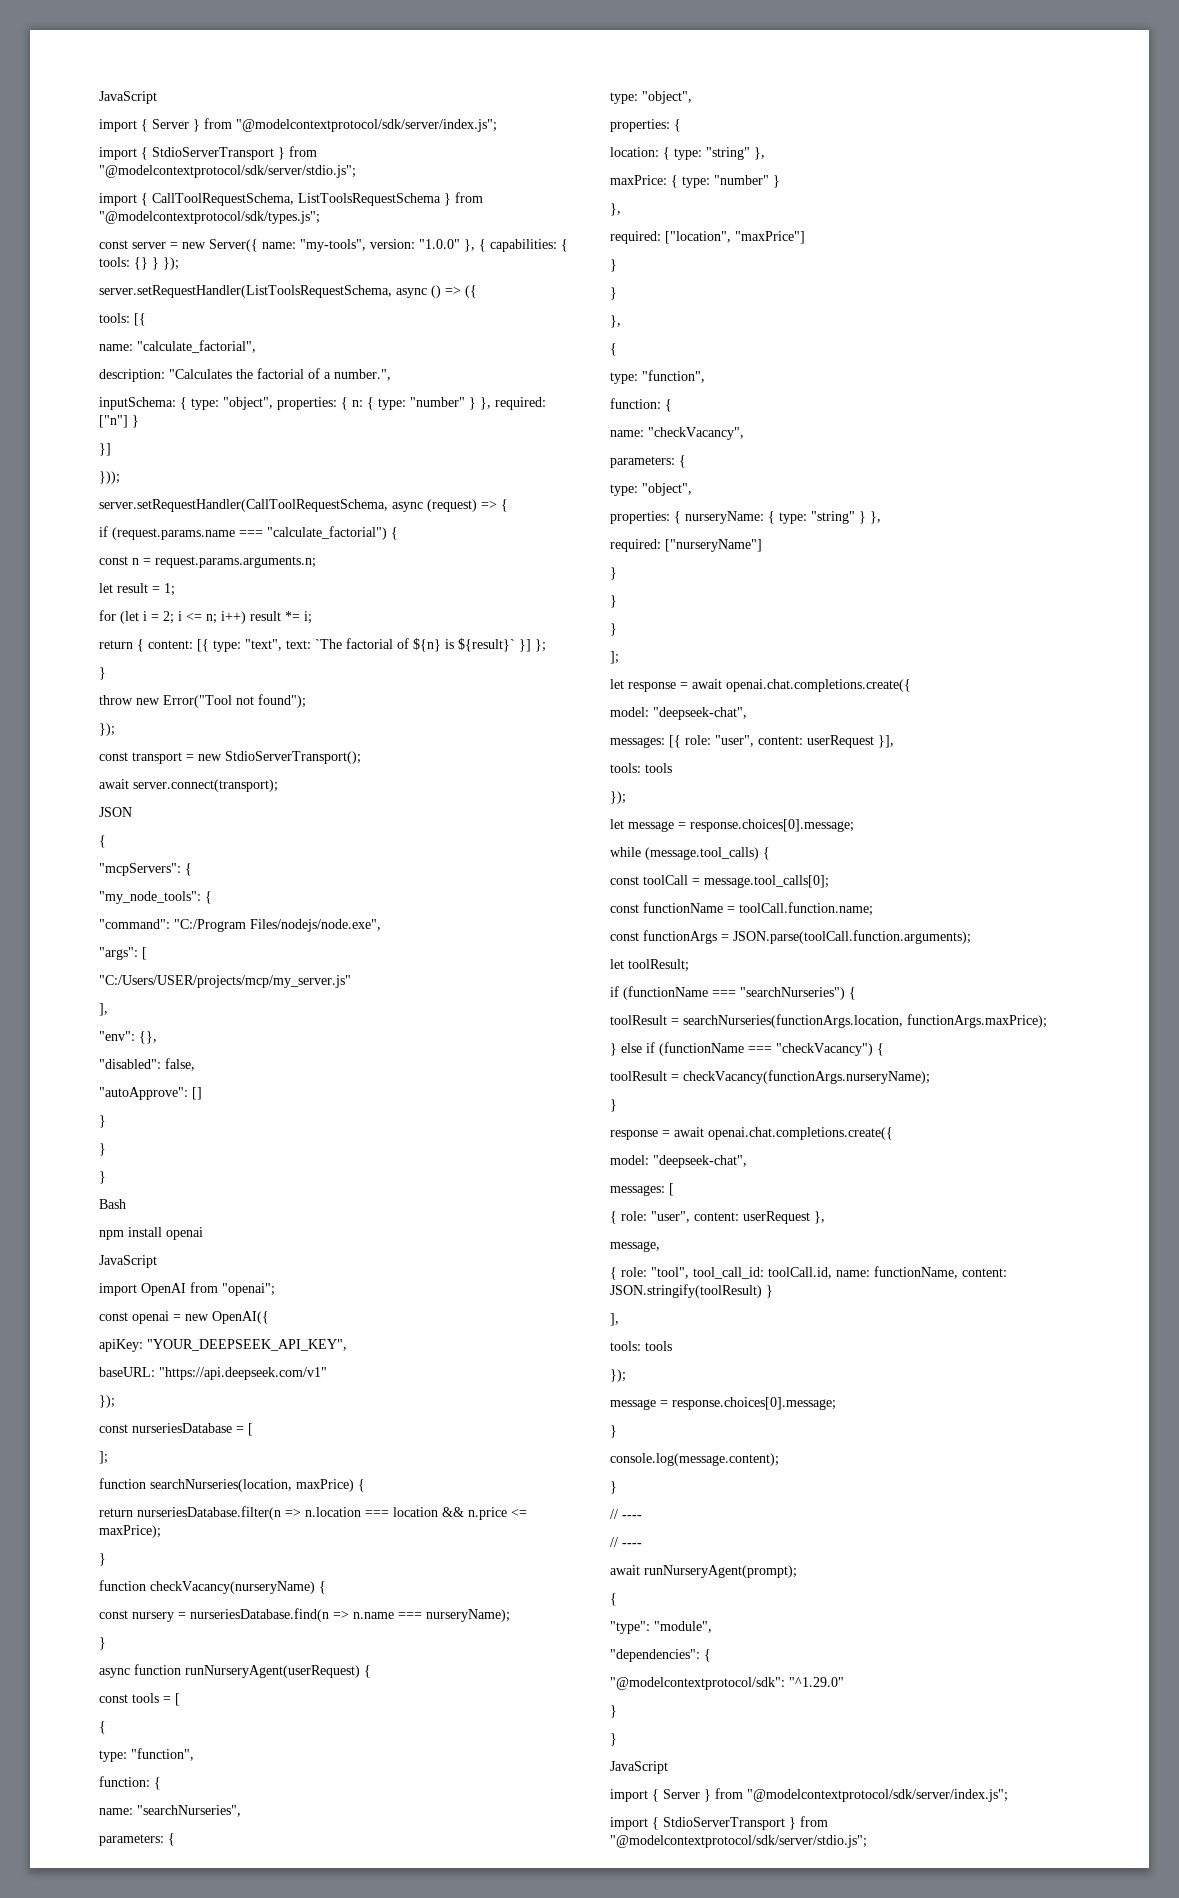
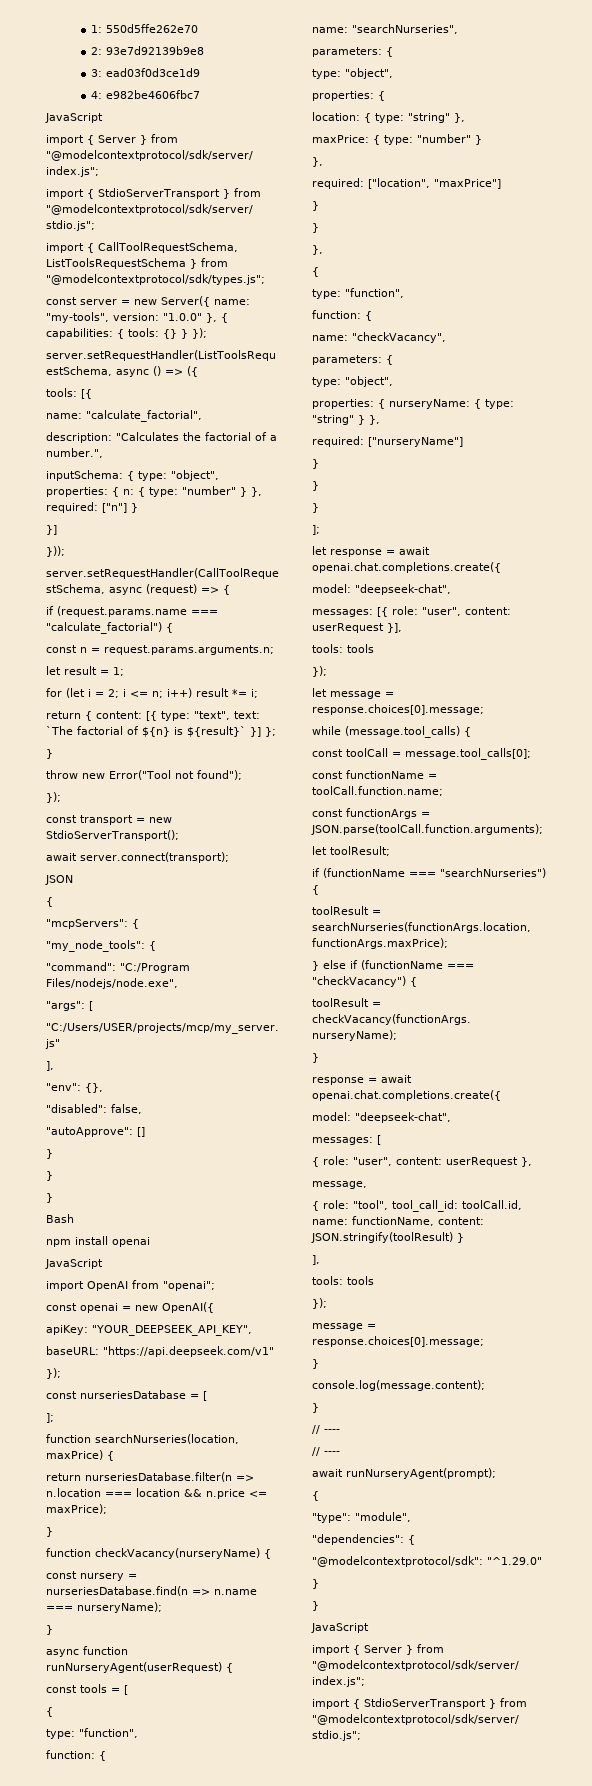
+ 1: 550d5ffe262e70
+ 2: 93e7d92139b9e8
+ 3: ead03f0d3ce1d9
+ 4: e982be4606fbc7

